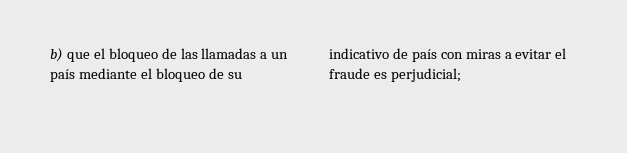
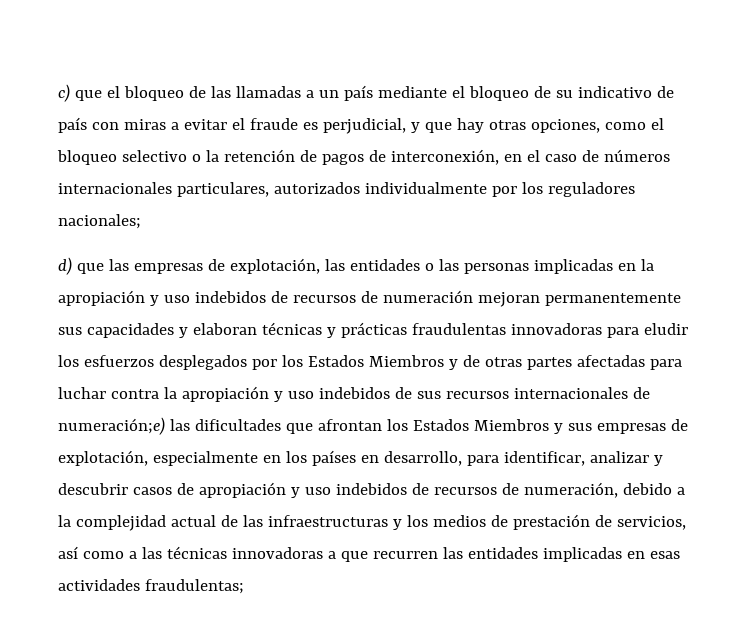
- b) que el bloqueo de las llamadas a un país mediante el bloqueo de su indicativo de país con miras a evitar el fraude es perjudicial;
+ c) que el bloqueo de las llamadas a un país mediante el bloqueo de su indicativo de país con miras a evitar el fraude es perjudicial, y que hay otras opciones, como el bloqueo selectivo o la retención de pagos de interconexión, en el caso de números internacionales particulares, autorizados individualmente por los reguladores nacionales;
+ d) que las empresas de explotación, las entidades o las personas implicadas en la apropiación y uso indebidos de recursos de numeración mejoran permanentemente sus capacidades y elaboran técnicas y prácticas fraudulentas innovadoras para eludir los esfuerzos desplegados por los Estados Miembros y de otras partes afectadas para luchar contra la apropiación y uso indebidos de sus recursos internacionales de numeración;e) las dificultades que afrontan los Estados Miembros y sus empresas de explotación, especialmente en los países en desarrollo, para identificar, analizar y descubrir casos de apropiación y uso indebidos de recursos de numeración, debido a la complejidad actual de las infraestructuras y los medios de prestación de servicios, así como a las técnicas innovadoras a que recurren las entidades implicadas en esas actividades fraudulentas;

